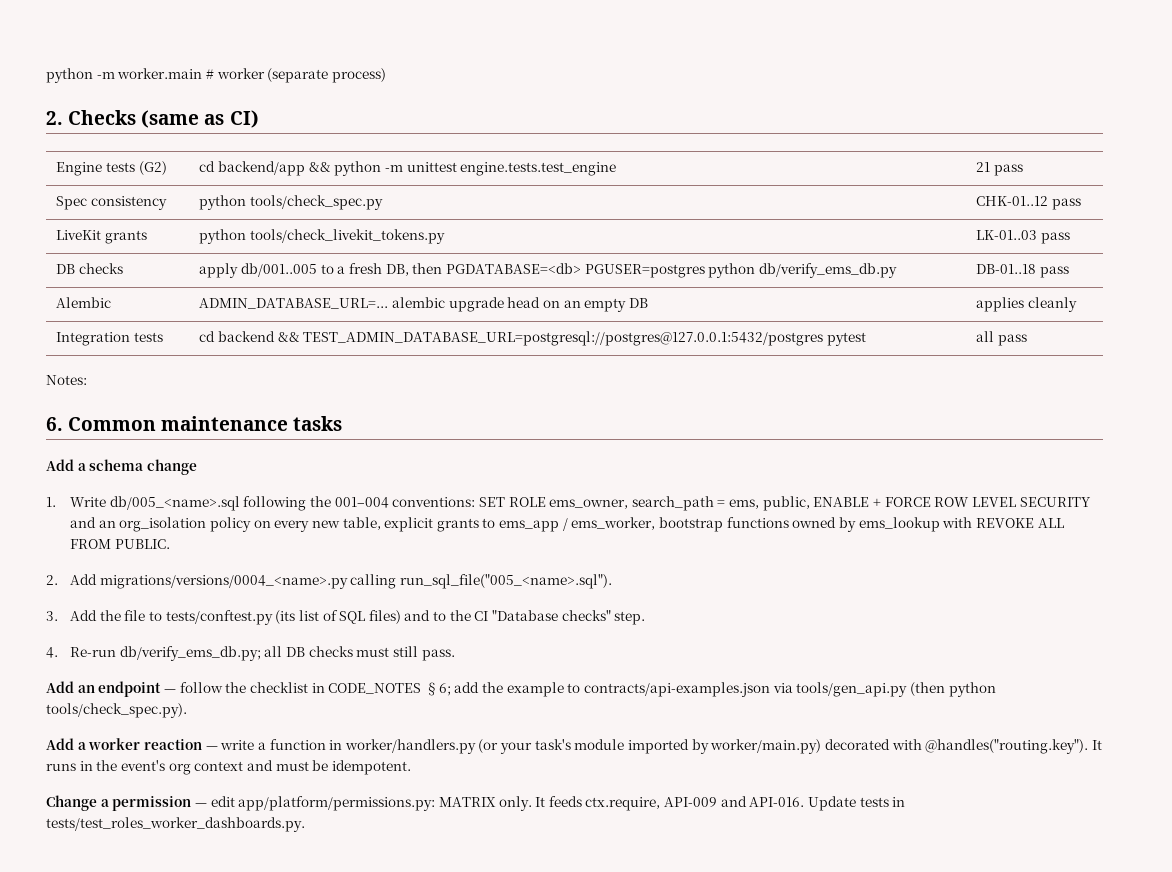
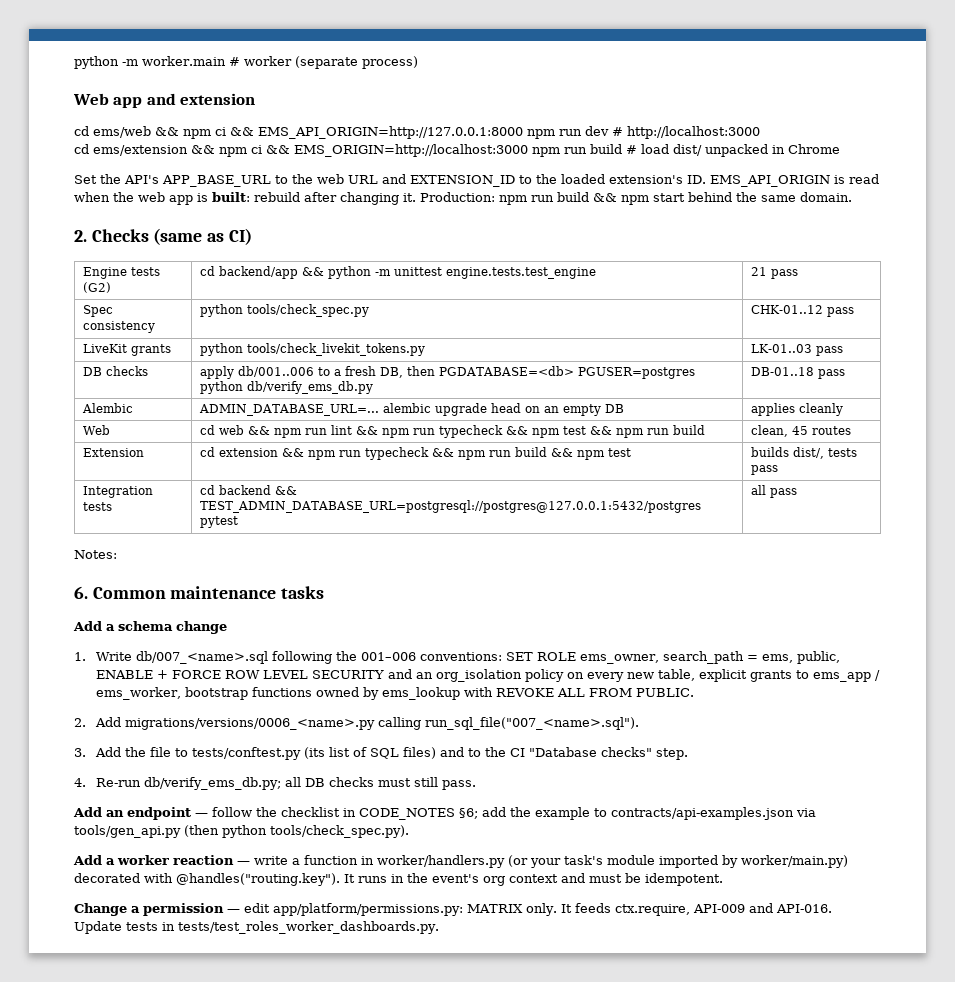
+ Web app and extension
+ cd ems/web && npm ci && EMS_API_ORIGIN=http://127.0.0.1:8000 npm run dev # http://localhost:3000
+ cd ems/extension && npm ci && EMS_ORIGIN=http://localhost:3000 npm run build # load dist/ unpacked in Chrome
+ Set the API's APP_BASE_URL to the web URL and EXTENSION_ID to the loaded extension's ID. EMS_API_ORIGIN is read when the web app is built: rebuild after changing it. Production: npm run build && npm start behind the same domain.
- DB checks | apply db/001..005 to a fresh DB, then PGDATABASE=<db> PGUSER=postgres python db/verify_ems_db.py | DB-01..18 pass
+ DB checks | apply db/001..006 to a fresh DB, then PGDATABASE=<db> PGUSER=postgres python db/verify_ems_db.py | DB-01..18 pass
+ Web | cd web && npm run lint && npm run typecheck && npm test && npm run build | clean, 45 routes
+ Extension | cd extension && npm run typecheck && npm run build && npm test | builds dist/, tests pass
- 1. Write db/005_<name>.sql following the 001–004 conventions: SET ROLE ems_owner, search_path = ems, public, ENABLE + FORCE ROW LEVEL SECURITY and an org_isolation policy on every new table, explicit grants to ems_app / ems_worker, bootstrap functions owned by ems_lookup with REVOKE ALL FROM PUBLIC.
+ 1. Write db/007_<name>.sql following the 001–006 conventions: SET ROLE ems_owner, search_path = ems, public, ENABLE + FORCE ROW LEVEL SECURITY and an org_isolation policy on every new table, explicit grants to ems_app / ems_worker, bootstrap functions owned by ems_lookup with REVOKE ALL FROM PUBLIC.
- 2. Add migrations/versions/0004_<name>.py calling run_sql_file("005_<name>.sql").
+ 2. Add migrations/versions/0006_<name>.py calling run_sql_file("007_<name>.sql").

